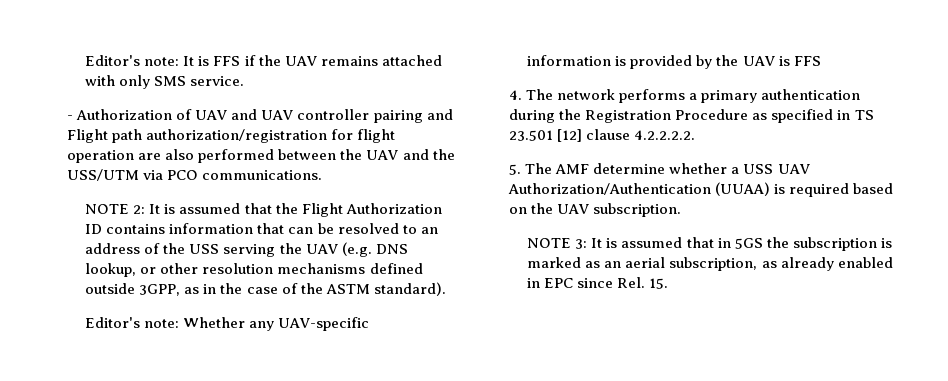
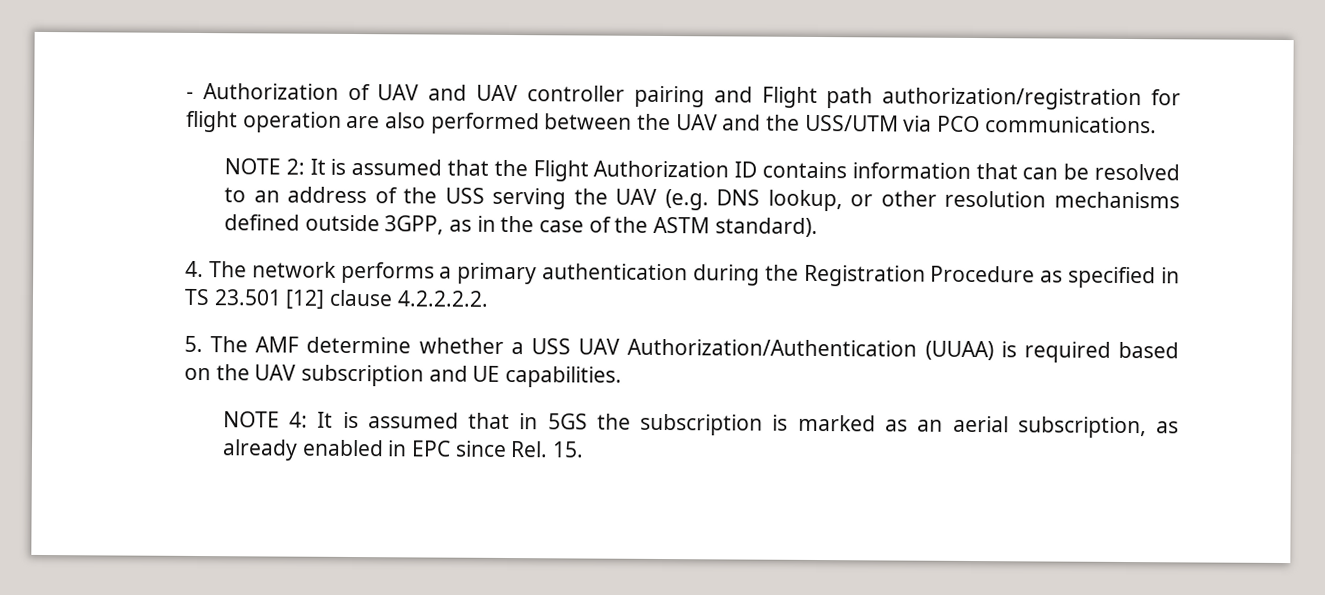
- Editor's note: It is FFS if the UAV remains attached with only SMS service.
- Editor's note: Whether any UAV-specific information is provided by the UAV is FFS
- 5. The AMF determine whether a USS UAV Authorization/Authentication (UUAA) is required based on the UAV subscription.
- NOTE 3: It is assumed that in 5GS the subscription is marked as an aerial subscription, as already enabled in EPC since Rel. 15.
+ 5. The AMF determine whether a USS UAV Authorization/Authentication (UUAA) is required based on the UAV subscription and UE capabilities.
+ NOTE 4: It is assumed that in 5GS the subscription is marked as an aerial subscription, as already enabled in EPC since Rel. 15.

